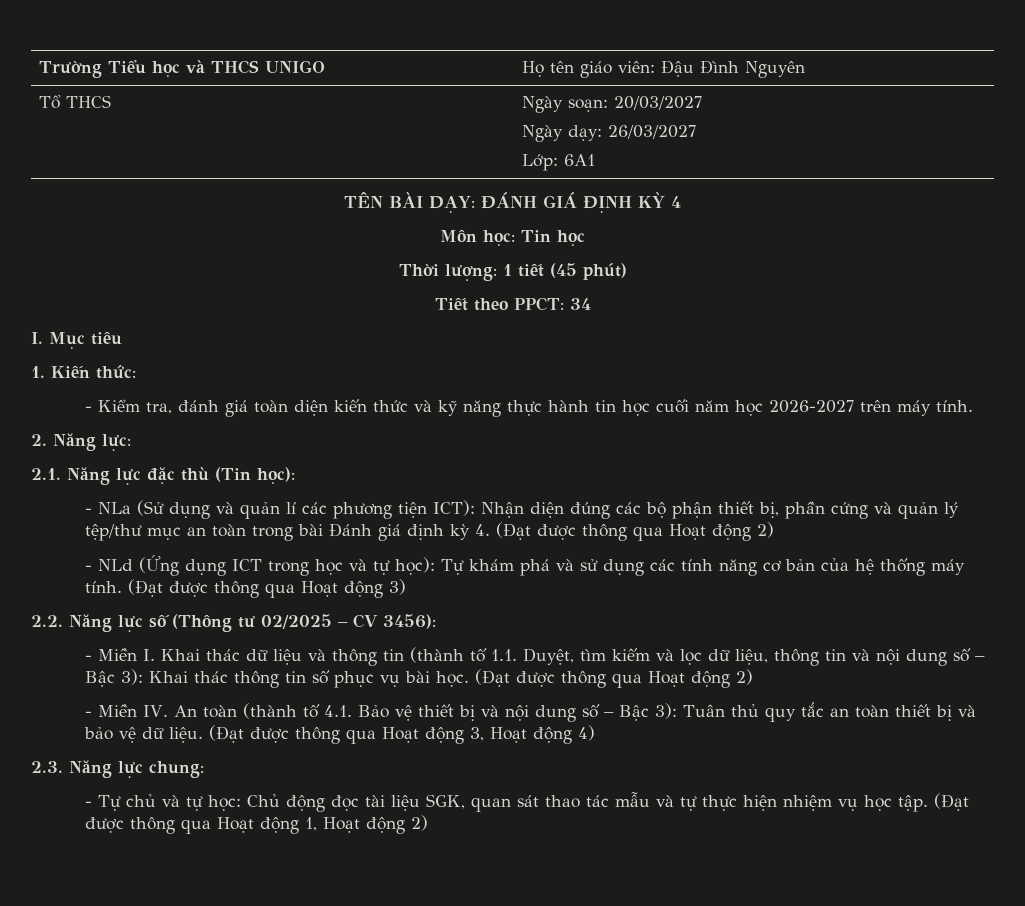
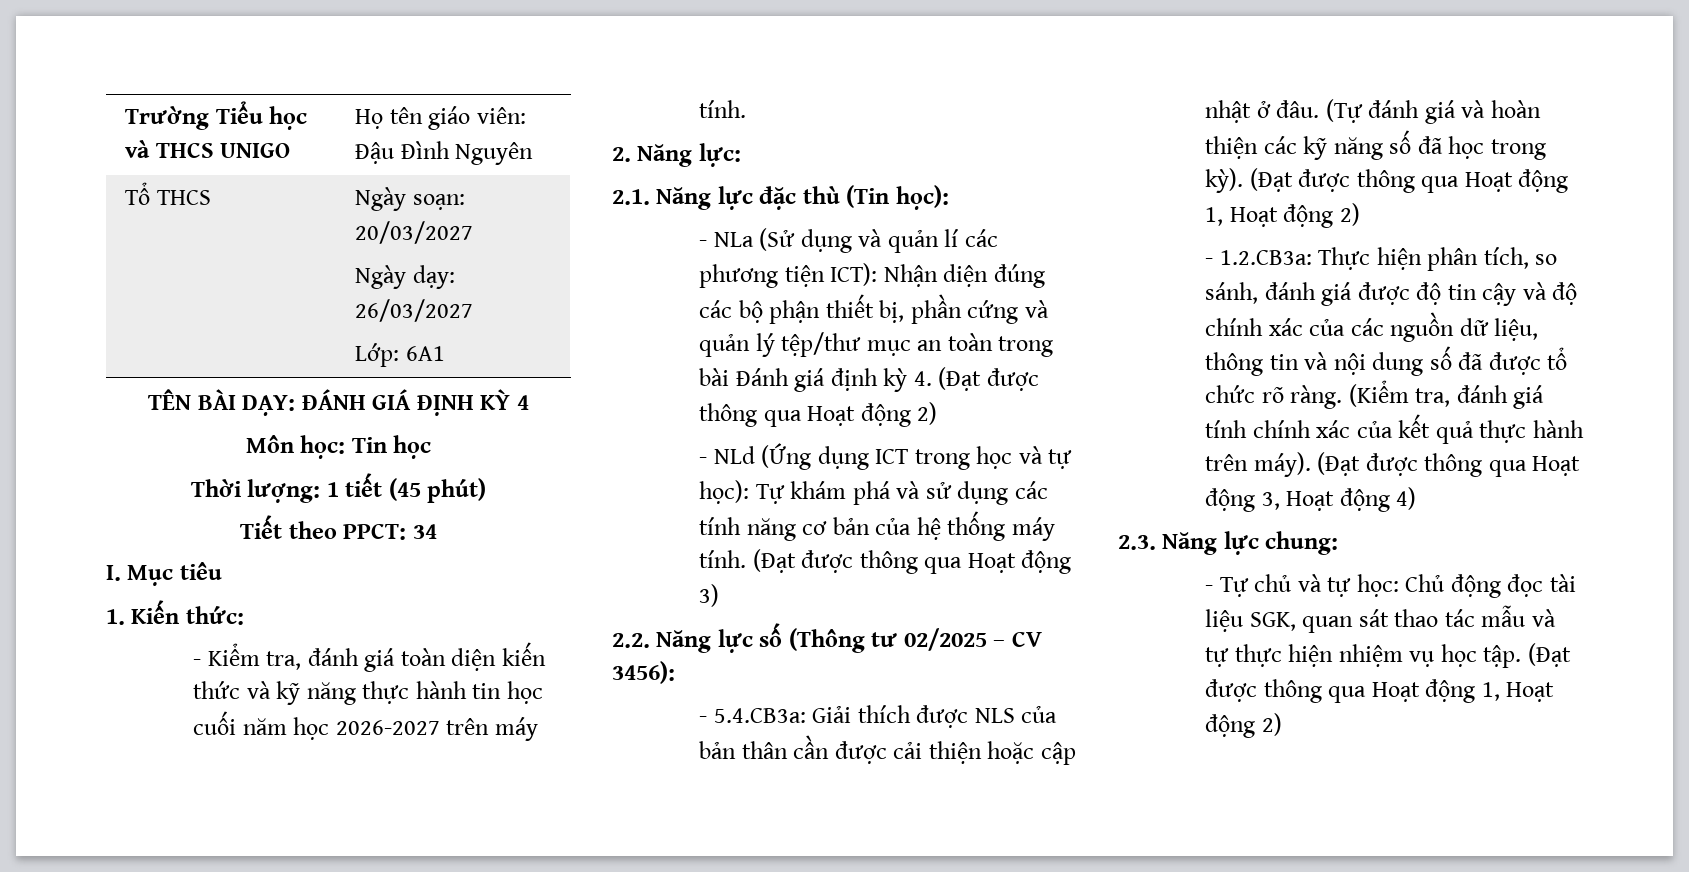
- - Miền I. Khai thác dữ liệu và thông tin (thành tố 1.1. Duyệt, tìm kiếm và lọc dữ liệu, thông tin và nội dung số – Bậc 3): Khai thác thông tin số phục vụ bài học. (Đạt được thông qua Hoạt động 2)
- - Miền IV. An toàn (thành tố 4.1. Bảo vệ thiết bị và nội dung số – Bậc 3): Tuân thủ quy tắc an toàn thiết bị và bảo vệ dữ liệu.
+ - 5.4.CB3a: Giải thích được NLS của bản thân cần được cải thiện hoặc cập nhật ở đâu. (Tự đánh giá và hoàn thiện các kỹ năng số đã học trong kỳ). (Đạt được thông qua Hoạt động 1, Hoạt động 2)
+ - 1.2.CB3a: Thực hiện phân tích, so sánh, đánh giá được độ tin cậy và độ chính xác của các nguồn dữ liệu, thông tin và nội dung số đã được tổ chức rõ ràng. (Kiểm tra, đánh giá tính chính xác của kết quả thực hành trên máy).

